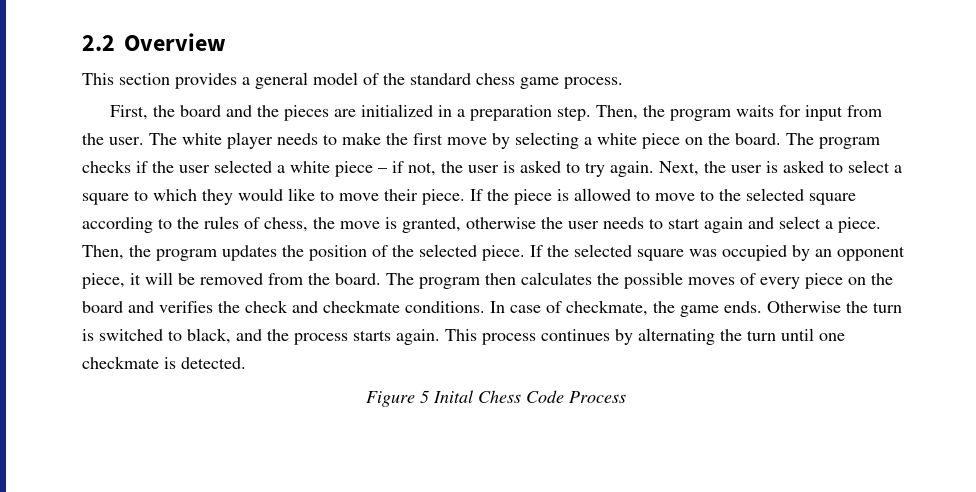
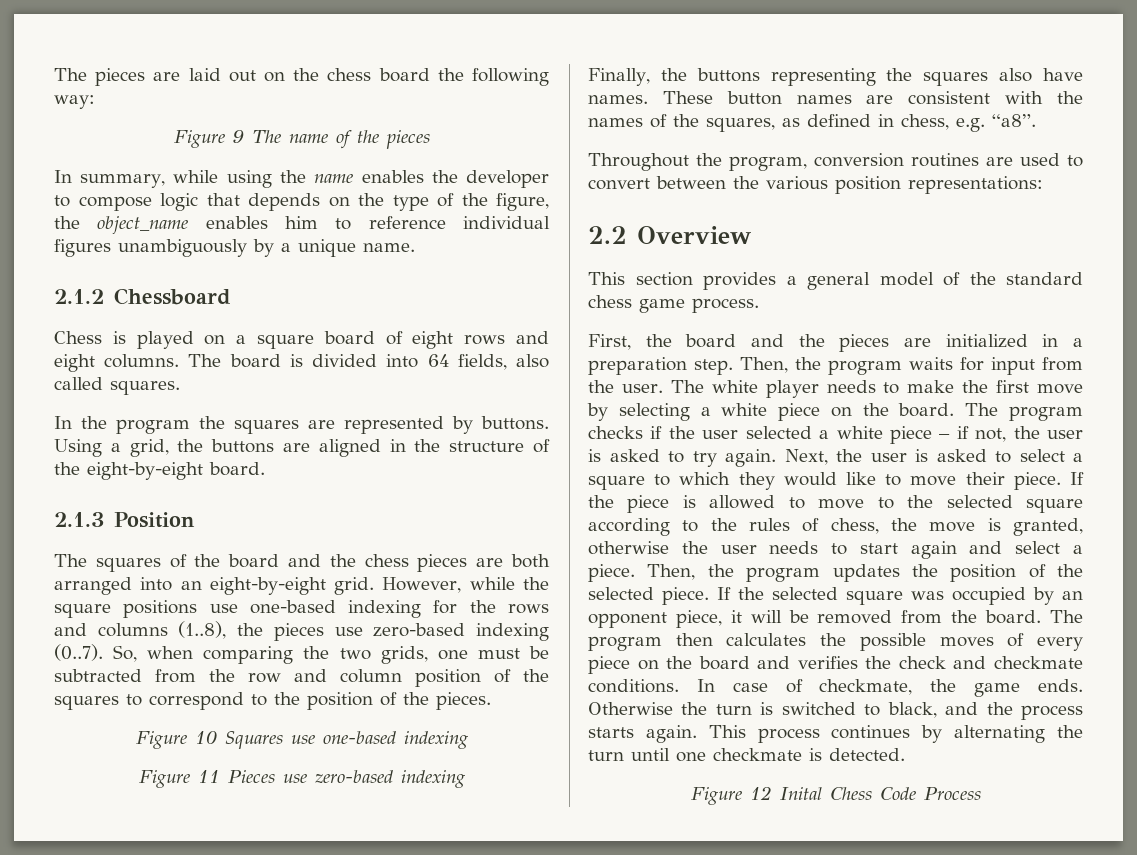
+ The pieces are laid out on the chess board the following way:
+ Figure 9 The name of the pieces
+ In summary, while using the name enables the developer to compose logic that depends on the type of the figure, the object_name enables him to reference individual figures unambiguously by a unique name.
+ 2.1.2 Chessboard
+ Chess is played on a square board of eight rows and eight columns. The board is divided into 64 fields, also called squares.
+ In the program the squares are represented by buttons. Using a grid, the buttons are aligned in the structure of the eight-by-eight board.
+ 2.1.3 Position
+ The squares of the board and the chess pieces are both arranged into an eight-by-eight grid. However, while the square positions use one-based indexing for the rows and columns (1..8), the pieces use zero-based indexing (0..7). So, when comparing the two grids, one must be subtracted from the row and column position of the squares to correspond to the position of the pieces.
+ Figure 10 Squares use one-based indexing
+ Figure 11 Pieces use zero-based indexing
+ Finally, the buttons representing the squares also have names. These button names are consistent with the names of the squares, as defined in chess, e.g. “a8”.
+ Throughout the program, conversion routines are used to convert between the various position representations:
- Figure 5 Inital Chess Code Process
+ Figure 12 Inital Chess Code Process

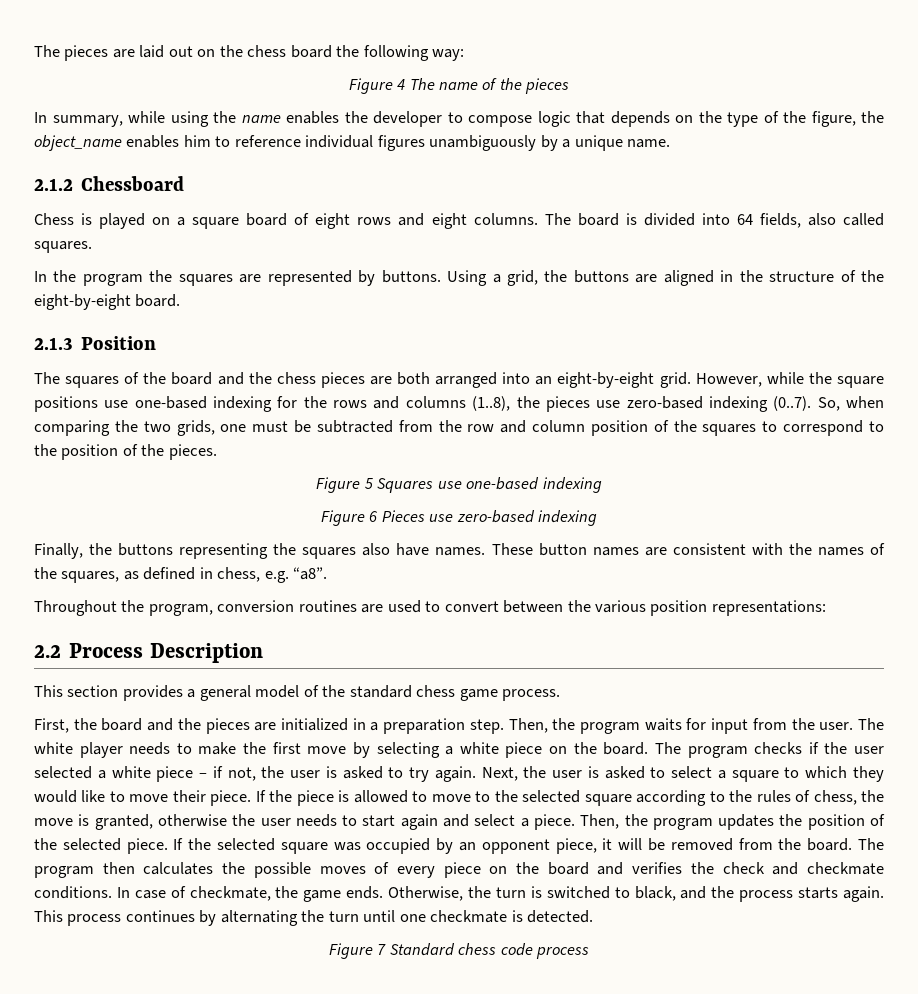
- Figure 9 The name of the pieces
+ Figure 4 The name of the pieces
- Figure 10 Squares use one-based indexing
+ Figure 5 Squares use one-based indexing
- Figure 11 Pieces use zero-based indexing
+ Figure 6 Pieces use zero-based indexing
- 2.2 Overview
+ 2.2 Process Description
- Otherwise the turn is switched to black, and the process starts again.
+ Otherwise, the turn is switched to black, and the process starts again.
- Figure 12 Inital Chess Code Process
+ Figure 7 Standard chess code process

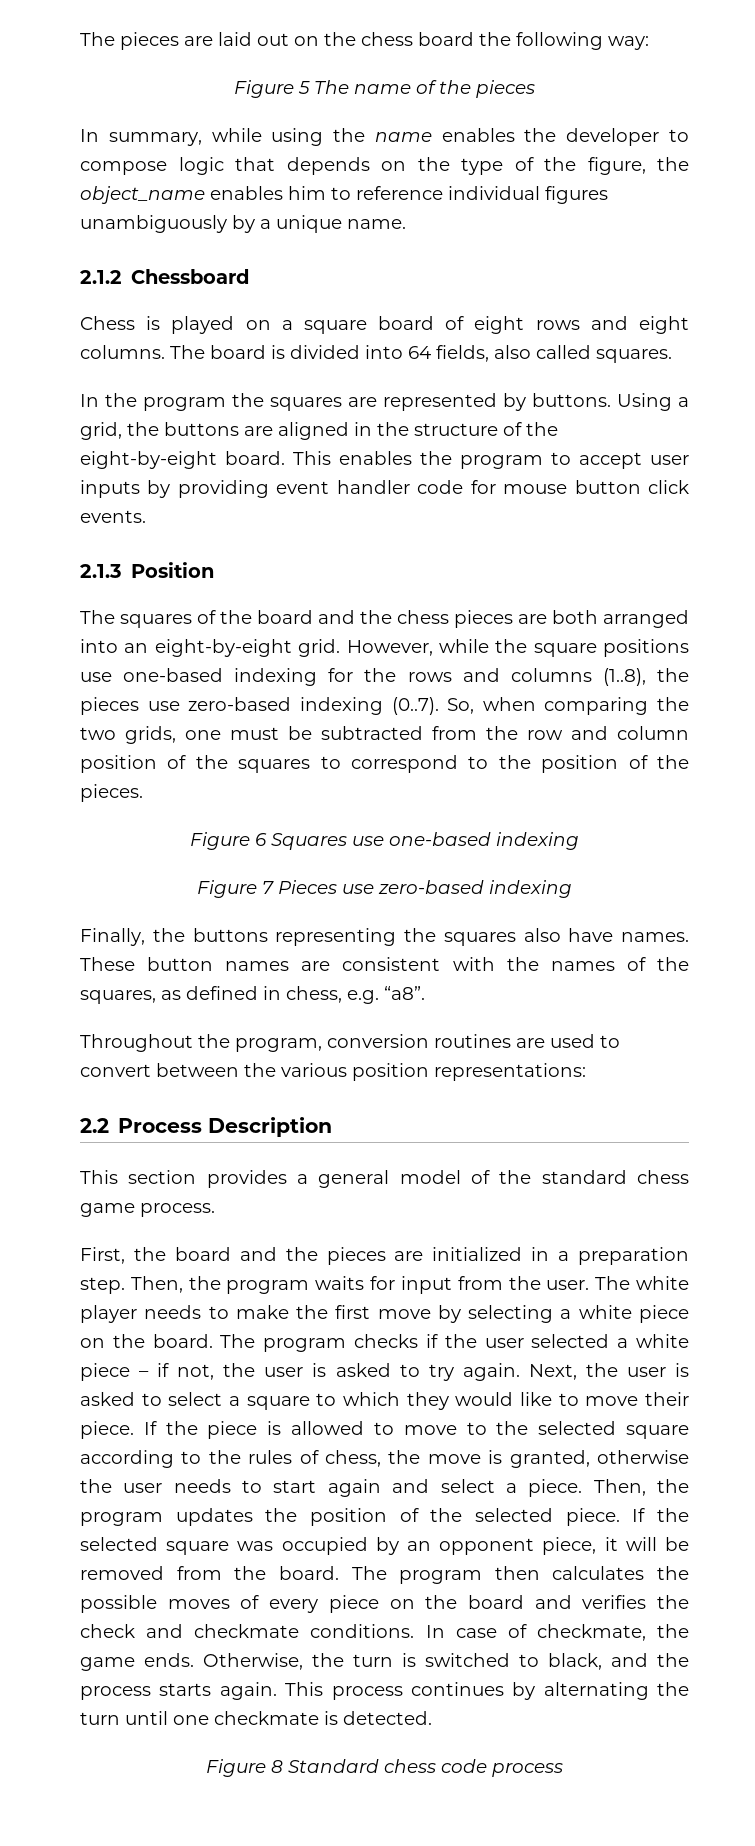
- Figure 4 The name of the pieces
+ Figure 5 The name of the pieces
+ This enables the program to accept user inputs by providing event handler code for mouse button click events.
- Figure 5 Squares use one-based indexing
+ Figure 6 Squares use one-based indexing
- Figure 6 Pieces use zero-based indexing
+ Figure 7 Pieces use zero-based indexing
- Figure 7 Standard chess code process
+ Figure 8 Standard chess code process

